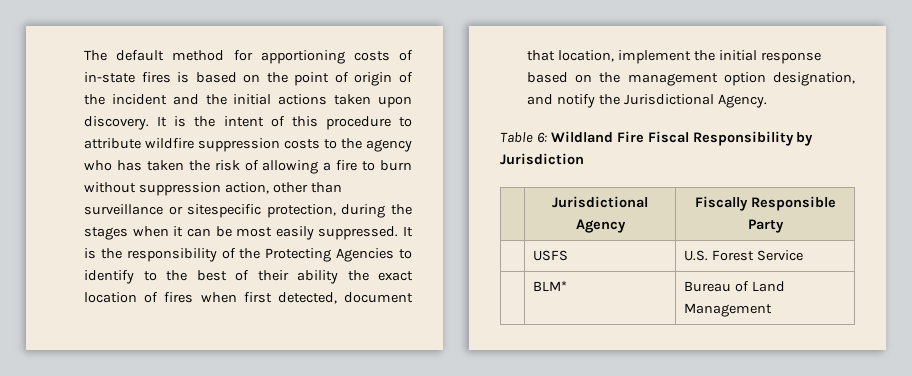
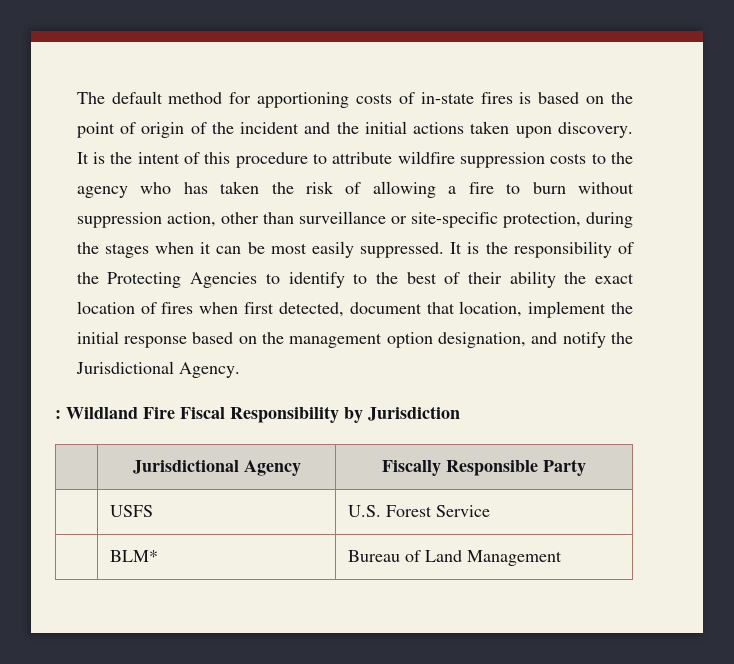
- It is the intent of this procedure to attribute wildfire suppression costs to the agency who has taken the risk of allowing a fire to burn without suppression action, other than surveillance or sitespecific protection, during the stages when it can be most easily suppressed.
+ It is the intent of this procedure to attribute wildfire suppression costs to the agency who has taken the risk of allowing a fire to burn without suppression action, other than surveillance or site-specific protection, during the stages when it can be most easily suppressed.
- Table 6: Wildland Fire Fiscal Responsibility by Jurisdiction
+ : Wildland Fire Fiscal Responsibility by Jurisdiction

